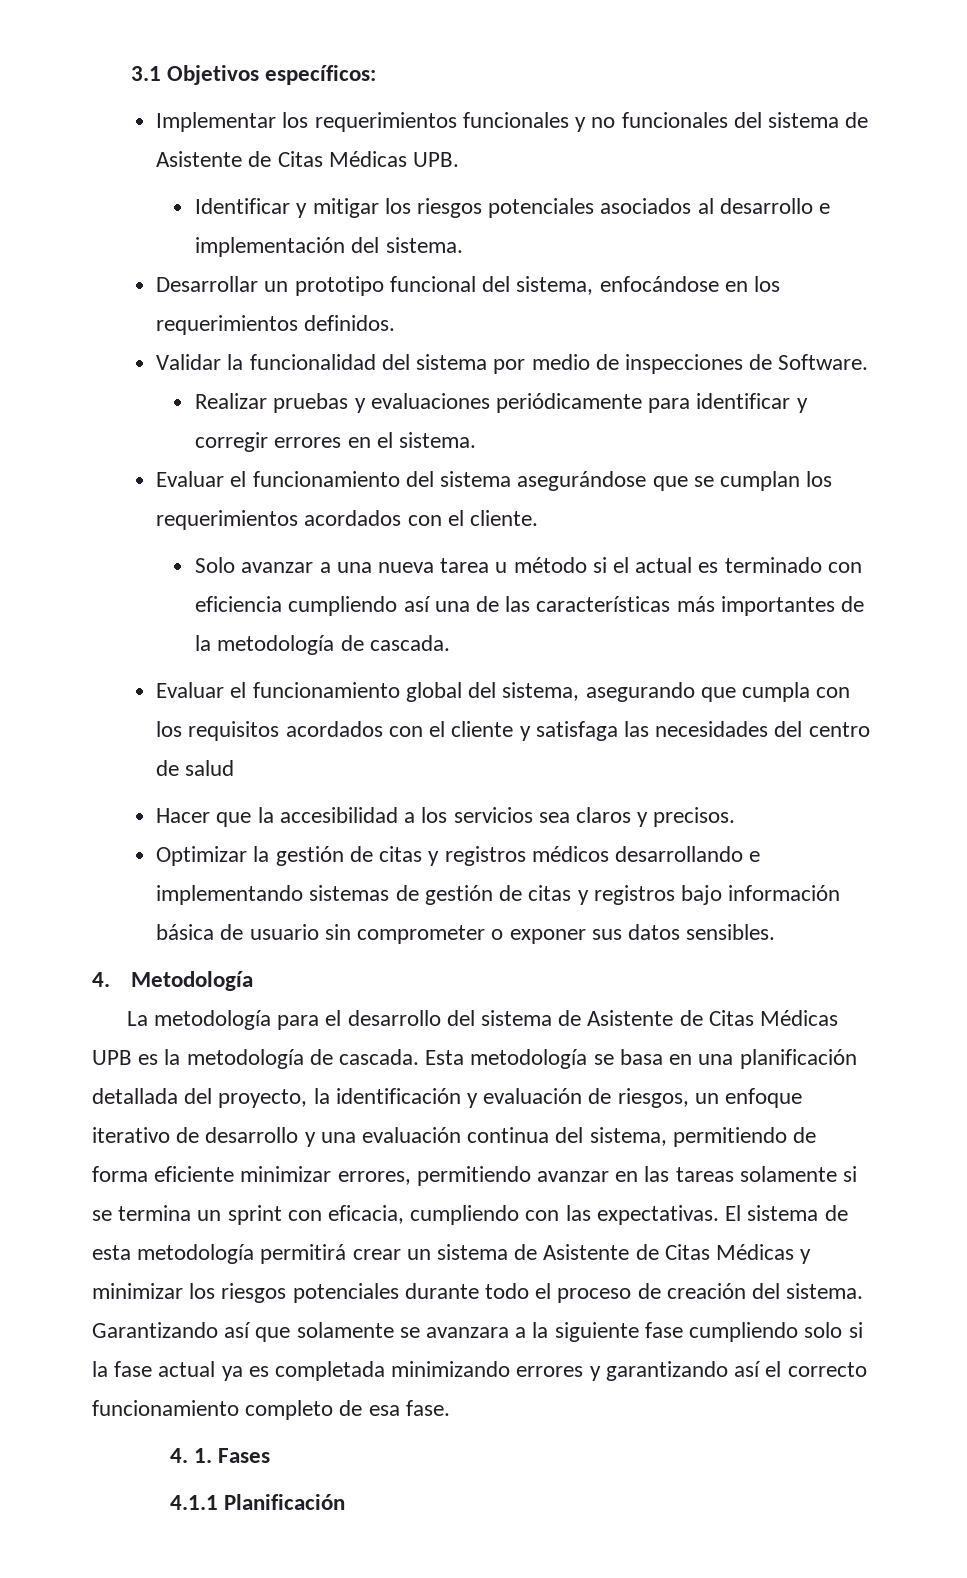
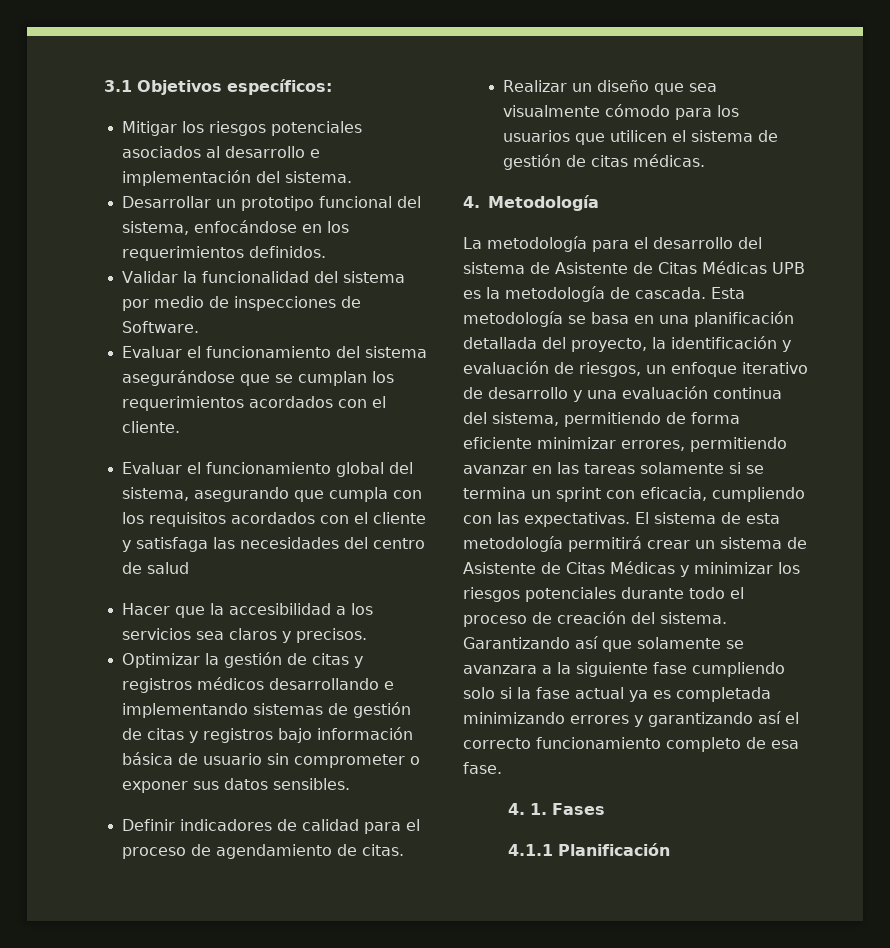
- Implementar los requerimientos funcionales y no funcionales del sistema de Asistente de Citas Médicas UPB.
- Identificar y mitigar los riesgos potenciales asociados al desarrollo e implementación del sistema.
+ Mitigar los riesgos potenciales asociados al desarrollo e implementación del sistema.
- Realizar pruebas y evaluaciones periódicamente para identificar y corregir errores en el sistema.
- Solo avanzar a una nueva tarea u método si el actual es terminado con eficiencia cumpliendo así una de las características más importantes de la metodología de cascada.
+ Definir indicadores de calidad para el proceso de agendamiento de citas.
+ Realizar un diseño que sea visualmente cómodo para los usuarios que utilicen el sistema de gestión de citas médicas.

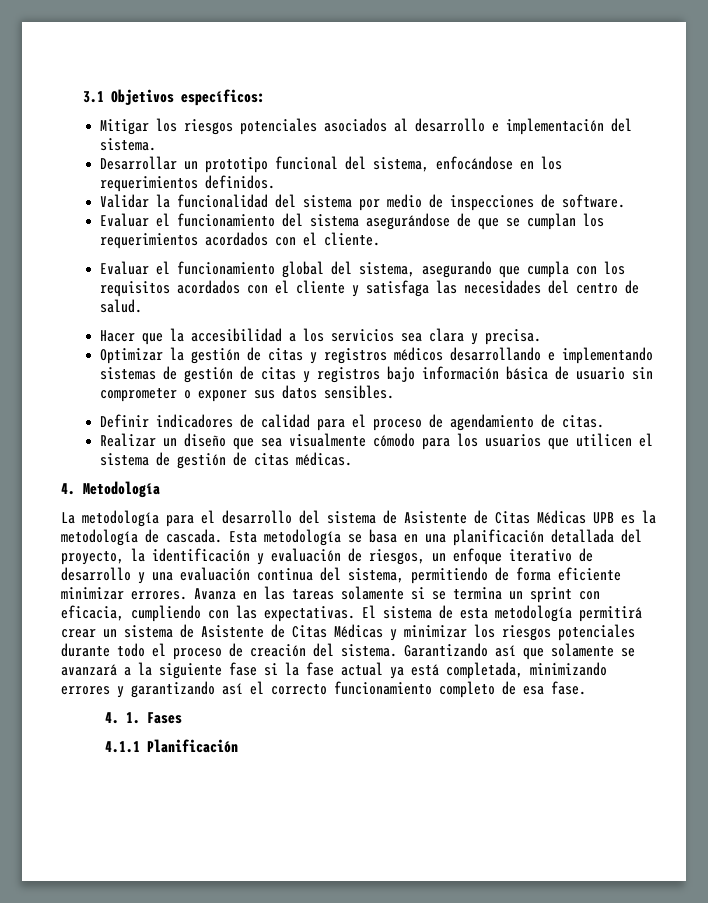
- Validar la funcionalidad del sistema por medio de inspecciones de Software.
+ Validar la funcionalidad del sistema por medio de inspecciones de software.
- Evaluar el funcionamiento del sistema asegurándose que se cumplan los requerimientos acordados con el cliente.
+ Evaluar el funcionamiento del sistema asegurándose de que se cumplan los requerimientos acordados con el cliente.
- Evaluar el funcionamiento global del sistema, asegurando que cumpla con los requisitos acordados con el cliente y satisfaga las necesidades del centro de salud
+ Evaluar el funcionamiento global del sistema, asegurando que cumpla con los requisitos acordados con el cliente y satisfaga las necesidades del centro de salud.
- Hacer que la accesibilidad a los servicios sea claros y precisos.
+ Hacer que la accesibilidad a los servicios sea clara y precisa.
- Esta metodología se basa en una planificación detallada del proyecto, la identificación y evaluación de riesgos, un enfoque iterativo de desarrollo y una evaluación continua del sistema, permitiendo de forma eficiente minimizar errores, permitiendo avanzar en las tareas solamente si se termina un sprint con eficacia, cumpliendo con las expectativas.
+ Esta metodología se basa en una planificación detallada del proyecto, la identificación y evaluación de riesgos, un enfoque iterativo de desarrollo y una evaluación continua del sistema, permitiendo de forma eficiente minimizar errores. Avanza en las tareas solamente si se termina un sprint con eficacia, cumpliendo con las expectativas.
- Garantizando así que solamente se avanzara a la siguiente fase cumpliendo solo si la fase actual ya es completada minimizando errores y garantizando así el correcto funcionamiento completo de esa fase.
+ Garantizando así que solamente se avanzará a la siguiente fase si la fase actual ya está completada, minimizando errores y garantizando así el correcto funcionamiento completo de esa fase.

